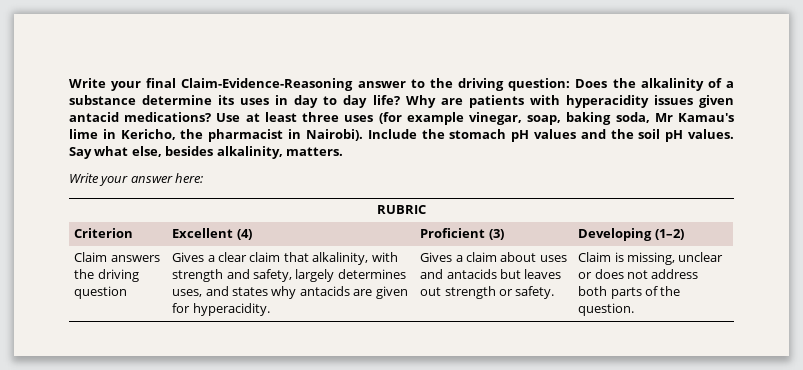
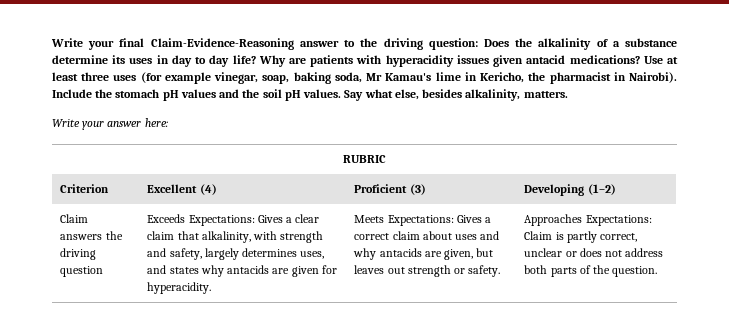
- Gives a clear claim that alkalinity, with strength and safety, largely determines uses, and states why antacids are given for hyperacidity.
+ Exceeds Expectations: Gives a clear claim that alkalinity, with strength and safety, largely determines uses, and states why antacids are given for hyperacidity.
- Gives a claim about uses and antacids but leaves out strength or safety.
+ Meets Expectations: Gives a correct claim about uses and why antacids are given, but leaves out strength or safety.
- Claim is missing, unclear or does not address both parts of the question.
+ Approaches Expectations: Claim is partly correct, unclear or does not address both parts of the question.

